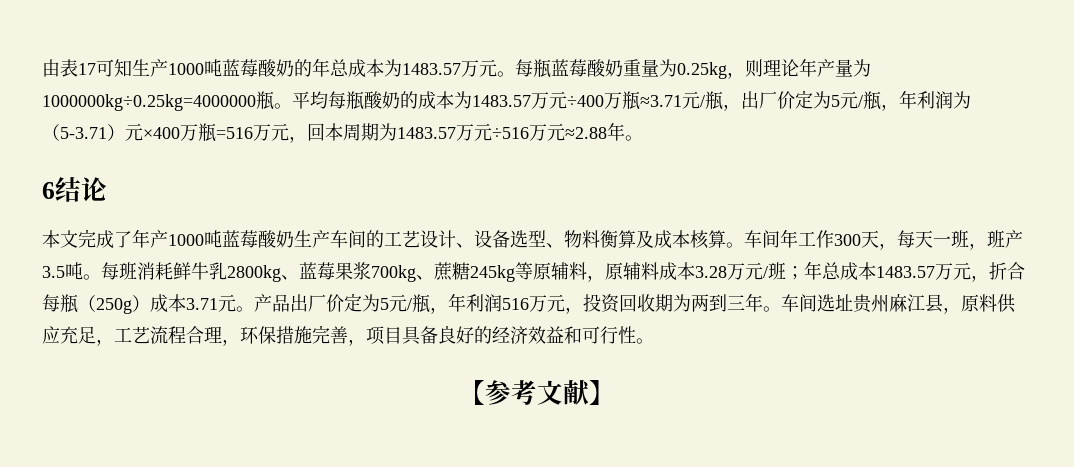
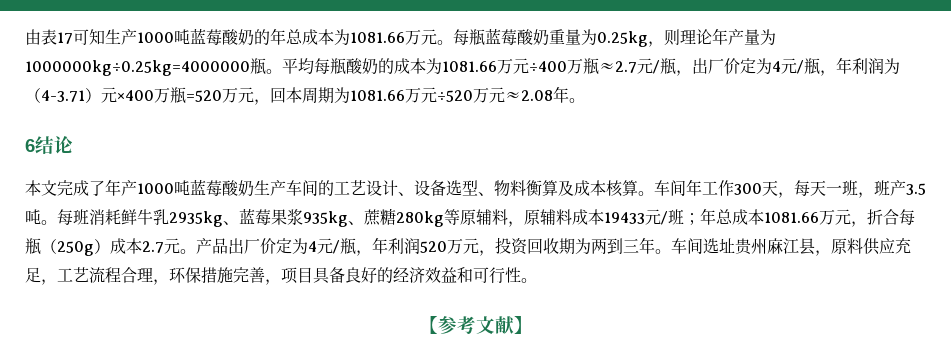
- 由表17可知生产1000吨蓝莓酸奶的年总成本为1483.57万元。
+ 由表17可知生产1000吨蓝莓酸奶的年总成本为1081.66万元。
- 平均每瓶酸奶的成本为1483.57万元÷400万瓶≈3.71元/瓶，出厂价定为5元/瓶，年利润为（5-3.71）元×400万瓶=516万元，回本周期为1483.57万元÷516万元≈2.88年。
+ 平均每瓶酸奶的成本为1081.66万元÷400万瓶≈2.7元/瓶，出厂价定为4元/瓶，年利润为（4-3.71）元×400万瓶=520万元，回本周期为1081.66万元÷520万元≈2.08年。
- 每班消耗鲜牛乳2800kg、蓝莓果浆700kg、蔗糖245kg等原辅料，原辅料成本3.28万元/班；年总成本1483.57万元，折合每瓶（250g）成本3.71元。
+ 每班消耗鲜牛乳2935kg、蓝莓果浆935kg、蔗糖280kg等原辅料，原辅料成本19433元/班；年总成本1081.66万元，折合每瓶（250g）成本2.7元。
- 产品出厂价定为5元/瓶，年利润516万元，投资回收期为两到三年。
+ 产品出厂价定为4元/瓶，年利润520万元，投资回收期为两到三年。

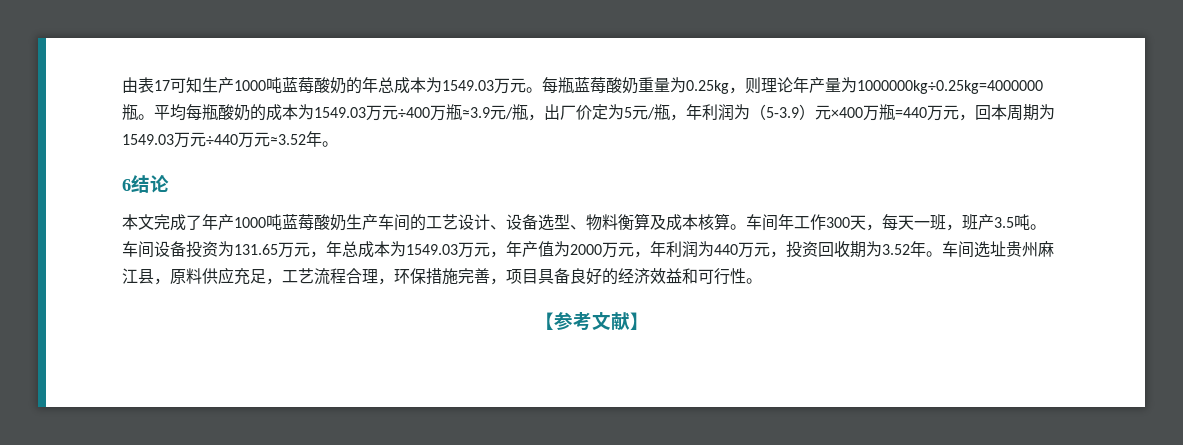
- 由表17可知生产1000吨蓝莓酸奶的年总成本为1081.66万元。
+ 由表17可知生产1000吨蓝莓酸奶的年总成本为1549.03万元。
- 平均每瓶酸奶的成本为1081.66万元÷400万瓶≈2.7元/瓶，出厂价定为4元/瓶，年利润为（4-3.71）元×400万瓶=520万元，回本周期为1081.66万元÷520万元≈2.08年。
+ 平均每瓶酸奶的成本为1549.03万元÷400万瓶≈3.9元/瓶，出厂价定为5元/瓶，年利润为（5-3.9）元×400万瓶=440万元，回本周期为1549.03万元÷440万元≈3.52年。
- 每班消耗鲜牛乳2935kg、蓝莓果浆935kg、蔗糖280kg等原辅料，原辅料成本19433元/班；年总成本1081.66万元，折合每瓶（250g）成本2.7元。产品出厂价定为4元/瓶，年利润520万元，投资回收期为两到三年。
+ 车间设备投资为131.65万元，年总成本为1549.03万元，年产值为2000万元，年利润为440万元，投资回收期为3.52年。

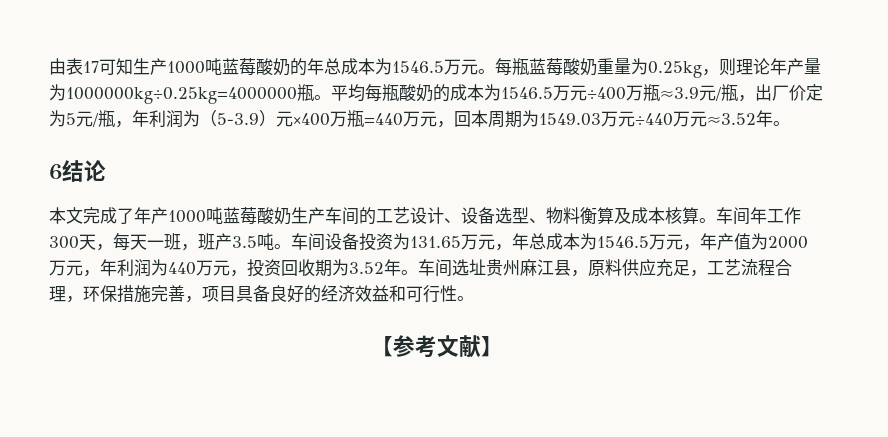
- 由表17可知生产1000吨蓝莓酸奶的年总成本为1549.03万元。
+ 由表17可知生产1000吨蓝莓酸奶的年总成本为1546.5万元。
- 平均每瓶酸奶的成本为1549.03万元÷400万瓶≈3.9元/瓶，出厂价定为5元/瓶，年利润为（5-3.9）元×400万瓶=440万元，回本周期为1549.03万元÷440万元≈3.52年。
+ 平均每瓶酸奶的成本为1546.5万元÷400万瓶≈3.9元/瓶，出厂价定为5元/瓶，年利润为（5-3.9）元×400万瓶=440万元，回本周期为1549.03万元÷440万元≈3.52年。
- 车间设备投资为131.65万元，年总成本为1549.03万元，年产值为2000万元，年利润为440万元，投资回收期为3.52年。
+ 车间设备投资为131.65万元，年总成本为1546.5万元，年产值为2000万元，年利润为440万元，投资回收期为3.52年。

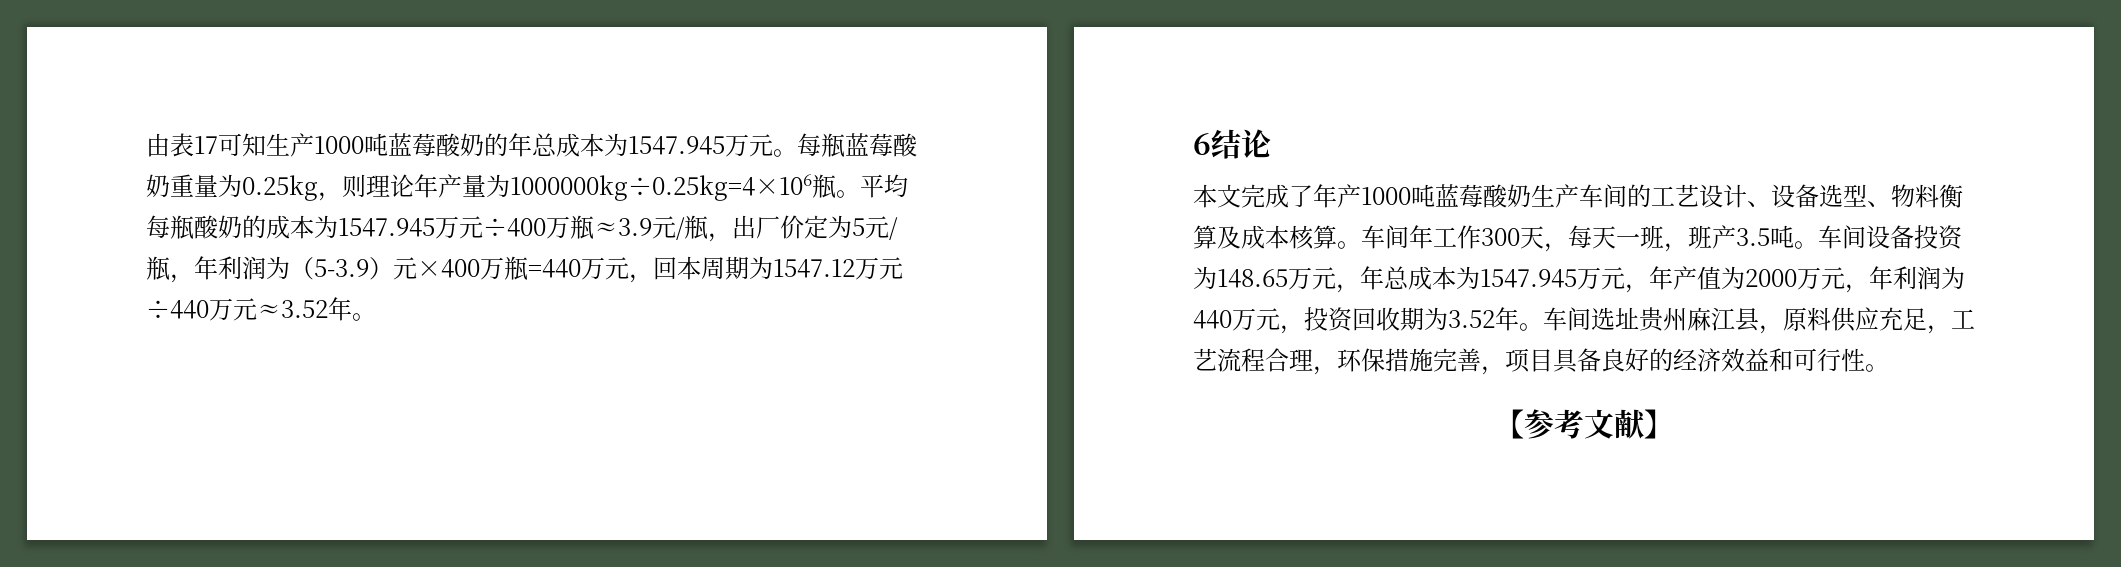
- 由表17可知生产1000吨蓝莓酸奶的年总成本为1546.5万元。
+ 由表17可知生产1000吨蓝莓酸奶的年总成本为1547.945万元。
- 每瓶蓝莓酸奶重量为0.25kg，则理论年产量为1000000kg÷0.25kg=4000000瓶。
+ 每瓶蓝莓酸奶重量为0.25kg，则理论年产量为1000000kg÷0.25kg=4×106瓶。
- 平均每瓶酸奶的成本为1546.5万元÷400万瓶≈3.9元/瓶，出厂价定为5元/瓶，年利润为（5-3.9）元×400万瓶=440万元，回本周期为1549.03万元÷440万元≈3.52年。
+ 平均每瓶酸奶的成本为1547.945万元÷400万瓶≈3.9元/瓶，出厂价定为5元/瓶，年利润为（5-3.9）元×400万瓶=440万元，回本周期为1547.12万元÷440万元≈3.52年。
- 车间设备投资为131.65万元，年总成本为1546.5万元，年产值为2000万元，年利润为440万元，投资回收期为3.52年。
+ 车间设备投资为148.65万元，年总成本为1547.945万元，年产值为2000万元，年利润为440万元，投资回收期为3.52年。

